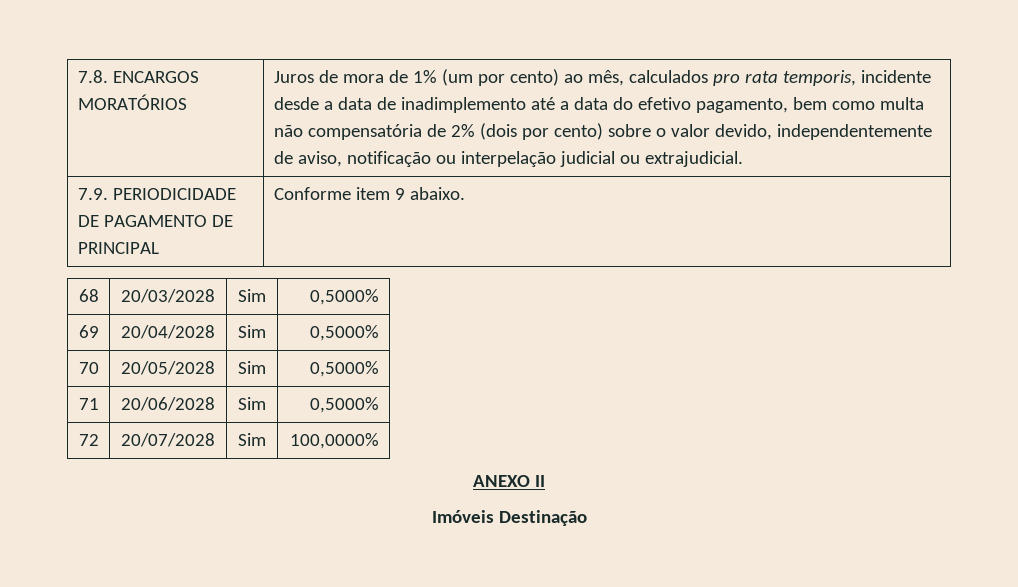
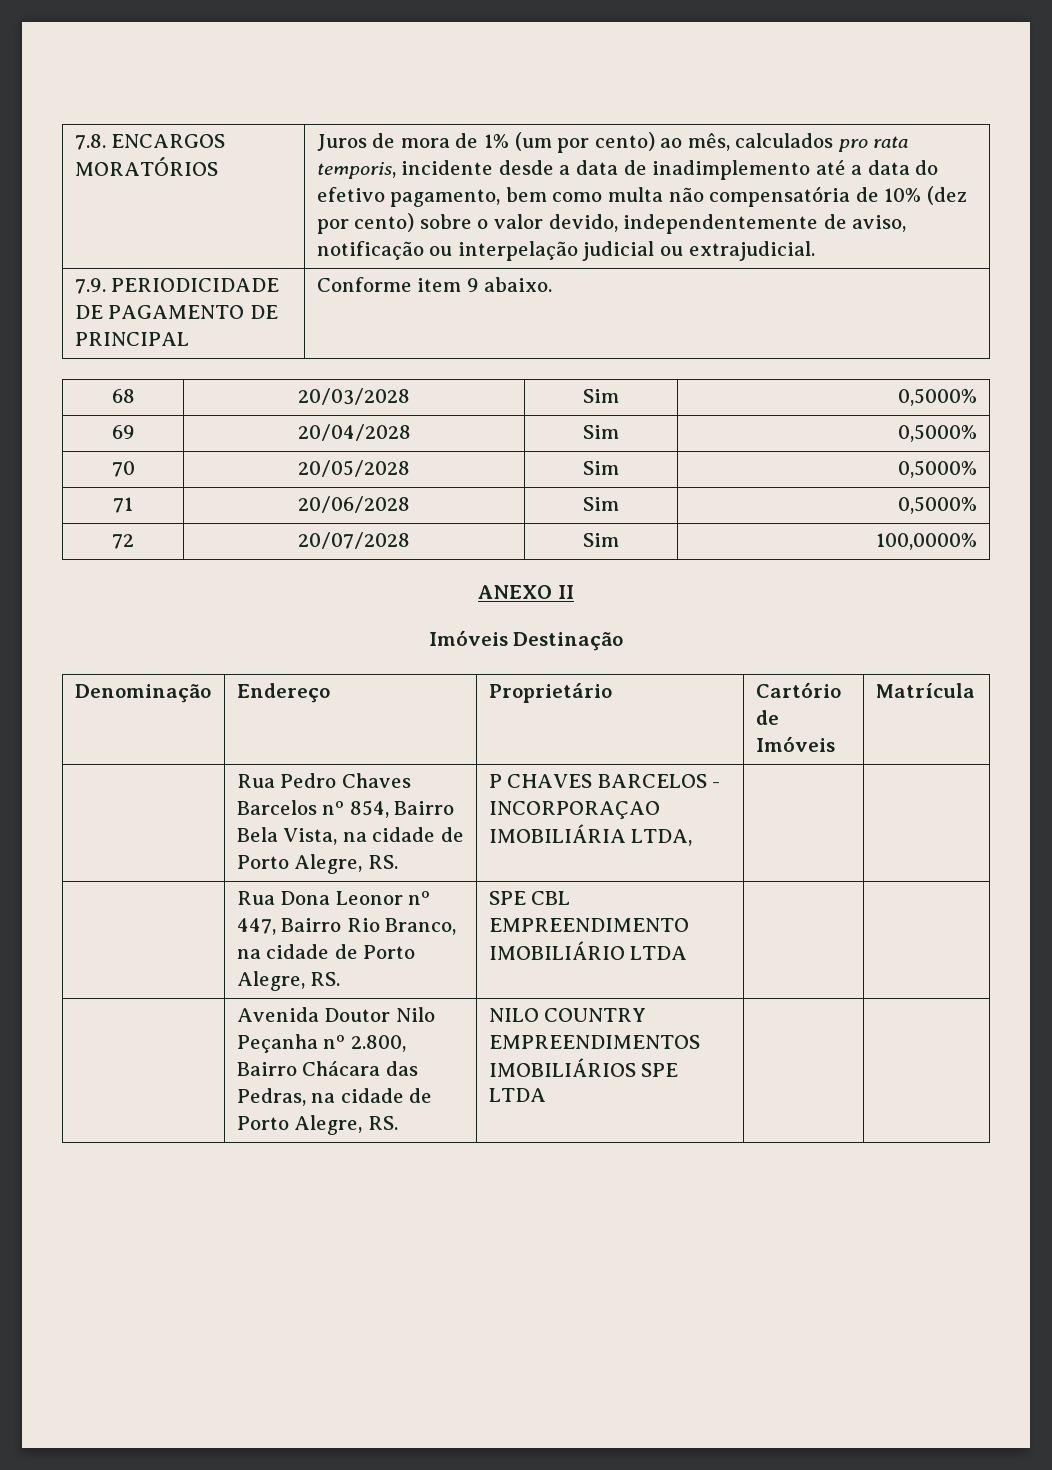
- Juros de mora de 1% (um por cento) ao mês, calculados pro rata temporis, incidente desde a data de inadimplemento até a data do efetivo pagamento, bem como multa não compensatória de 2% (dois por cento) sobre o valor devido, independentemente de aviso, notificação ou interpelação judicial ou extrajudicial.
+ Juros de mora de 1% (um por cento) ao mês, calculados pro rata temporis, incidente desde a data de inadimplemento até a data do efetivo pagamento, bem como multa não compensatória de 10% (dez por cento) sobre o valor devido, independentemente de aviso, notificação ou interpelação judicial ou extrajudicial.
+ Denominação | Endereço | Proprietário | Cartório de Imóveis | Matrícula
+ | Rua Pedro Chaves Barcelos nº 854, Bairro Bela Vista, na cidade de Porto Alegre, RS. | P CHAVES BARCELOS - INCORPORAÇAO IMOBILIÁRIA LTDA, | |
+ | Rua Dona Leonor nº 447, Bairro Rio Branco, na cidade de Porto Alegre, RS. | SPE CBL EMPREENDIMENTO IMOBILIÁRIO LTDA | |
+ | Avenida Doutor Nilo Peçanha nº 2.800, Bairro Chácara das Pedras, na cidade de Porto Alegre, RS. | NILO COUNTRY EMPREENDIMENTOS IMOBILIÁRIOS SPE LTDA | |

